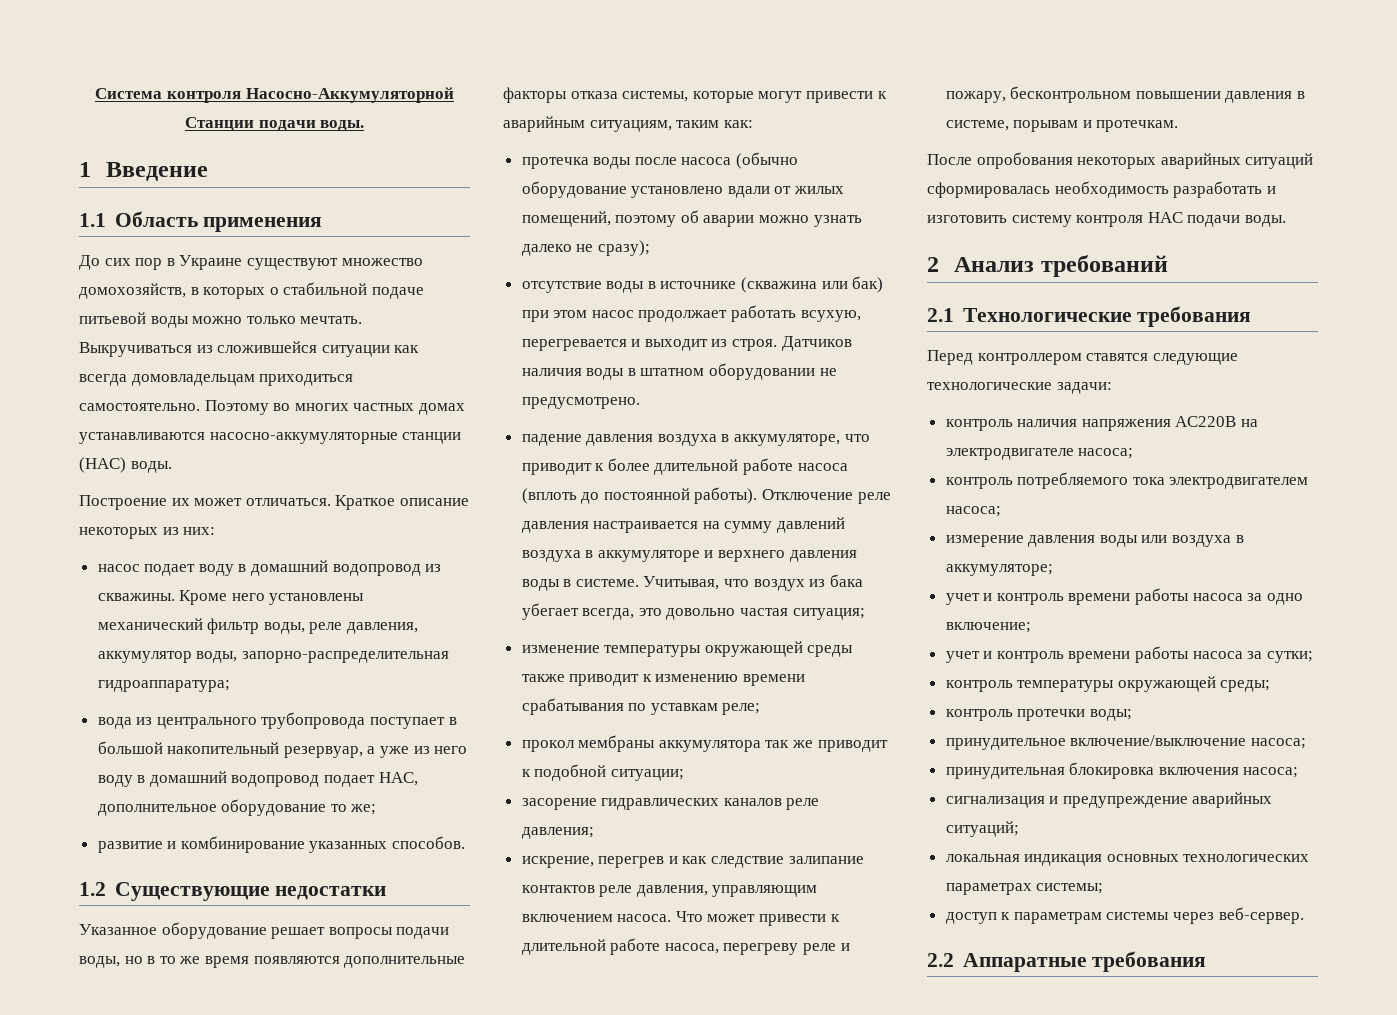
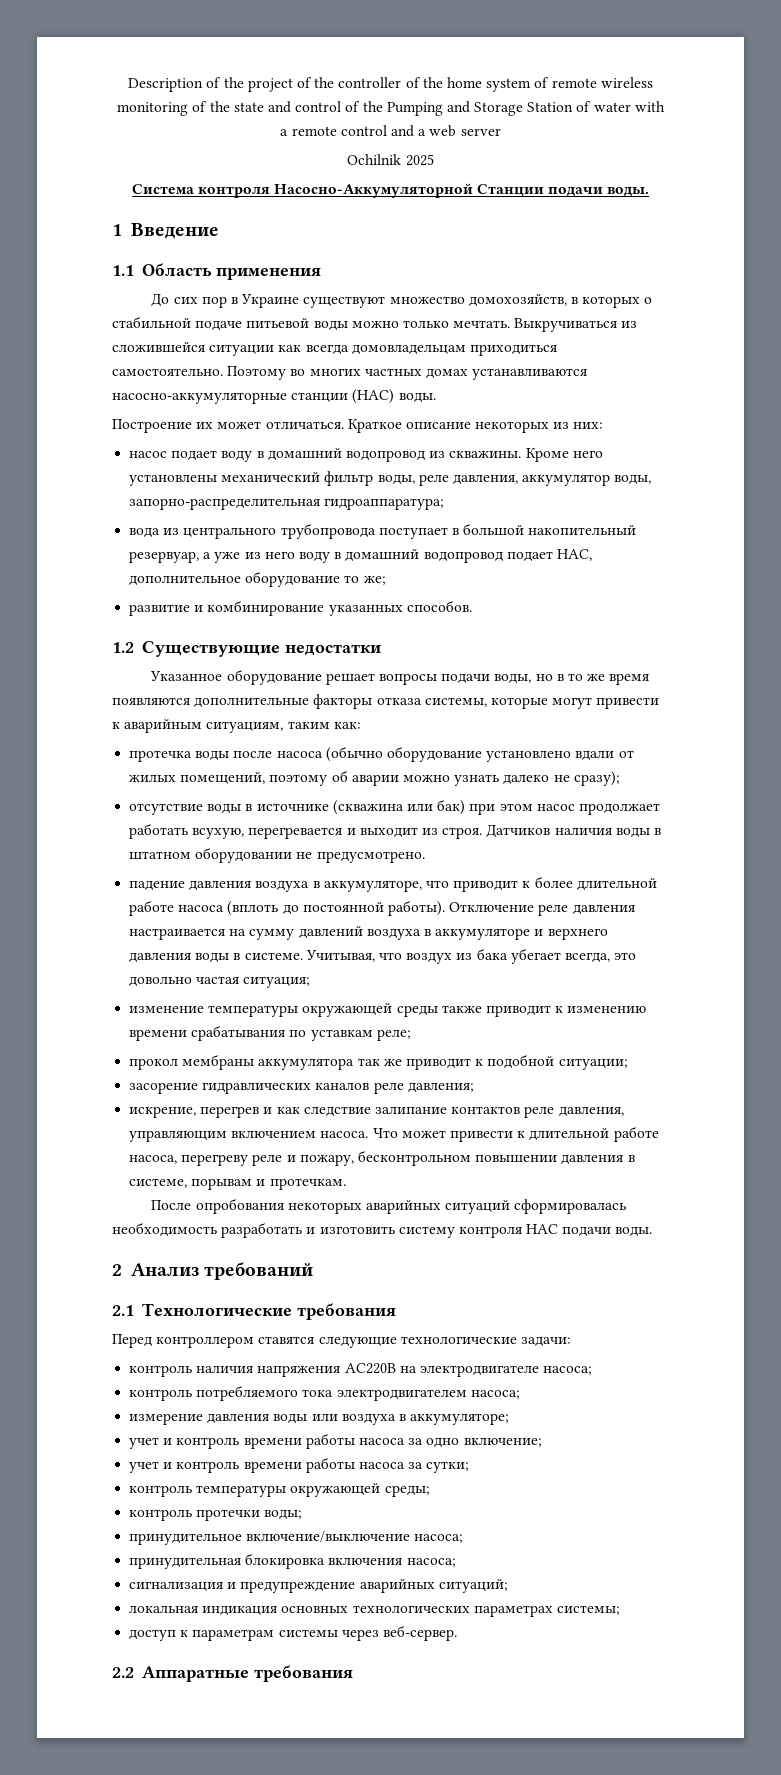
+ Description of the project of the controller of the home system of remote wireless monitoring of the state and control of the Pumping and Storage Station of water with a remote control and a web server
+ Ochilnik 2025

